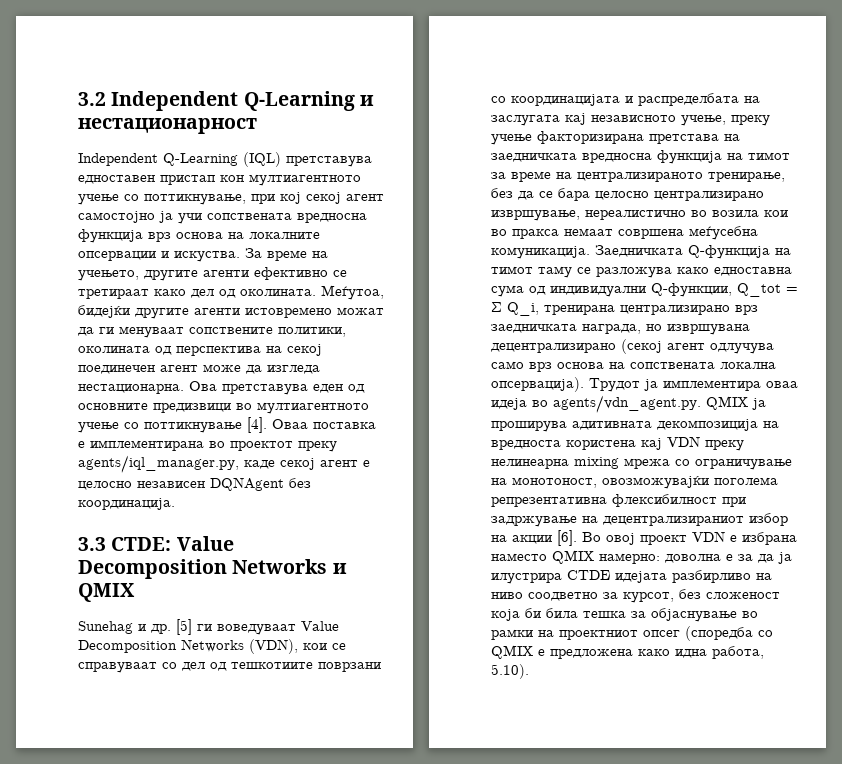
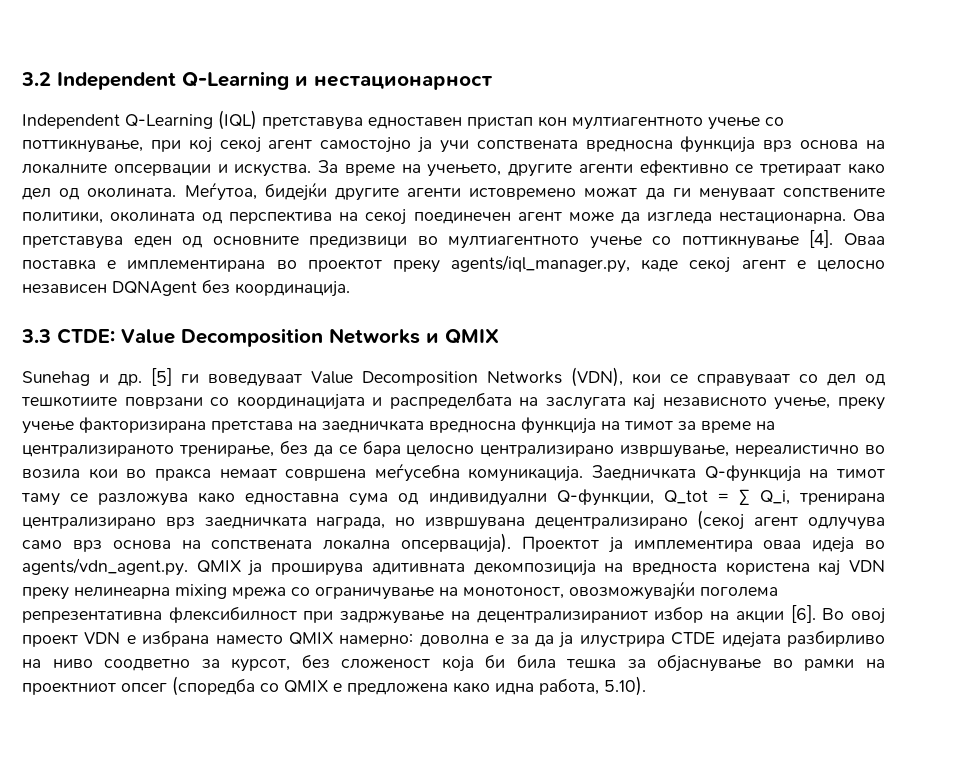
- Трудот ја имплементира оваа идеја во agents/vdn_agent.py. QMIX ја проширува адитивната декомпозиција на вредноста користена кај VDN преку нелинеарна mixing мрежа со ограничување на монотоност, овозможувајќи поголема репрезентативна флексибилност при задржување на децентрализираниот избор на акции [6].
+ Проектот ја имплементира оваа идеја во agents/vdn_agent.py. QMIX ја проширува адитивната декомпозиција на вредноста користена кај VDN преку нелинеарна mixing мрежа со ограничување на монотоност, овозможувајќи поголема репрезентативна флексибилност при задржување на децентрализираниот избор на акции [6].

